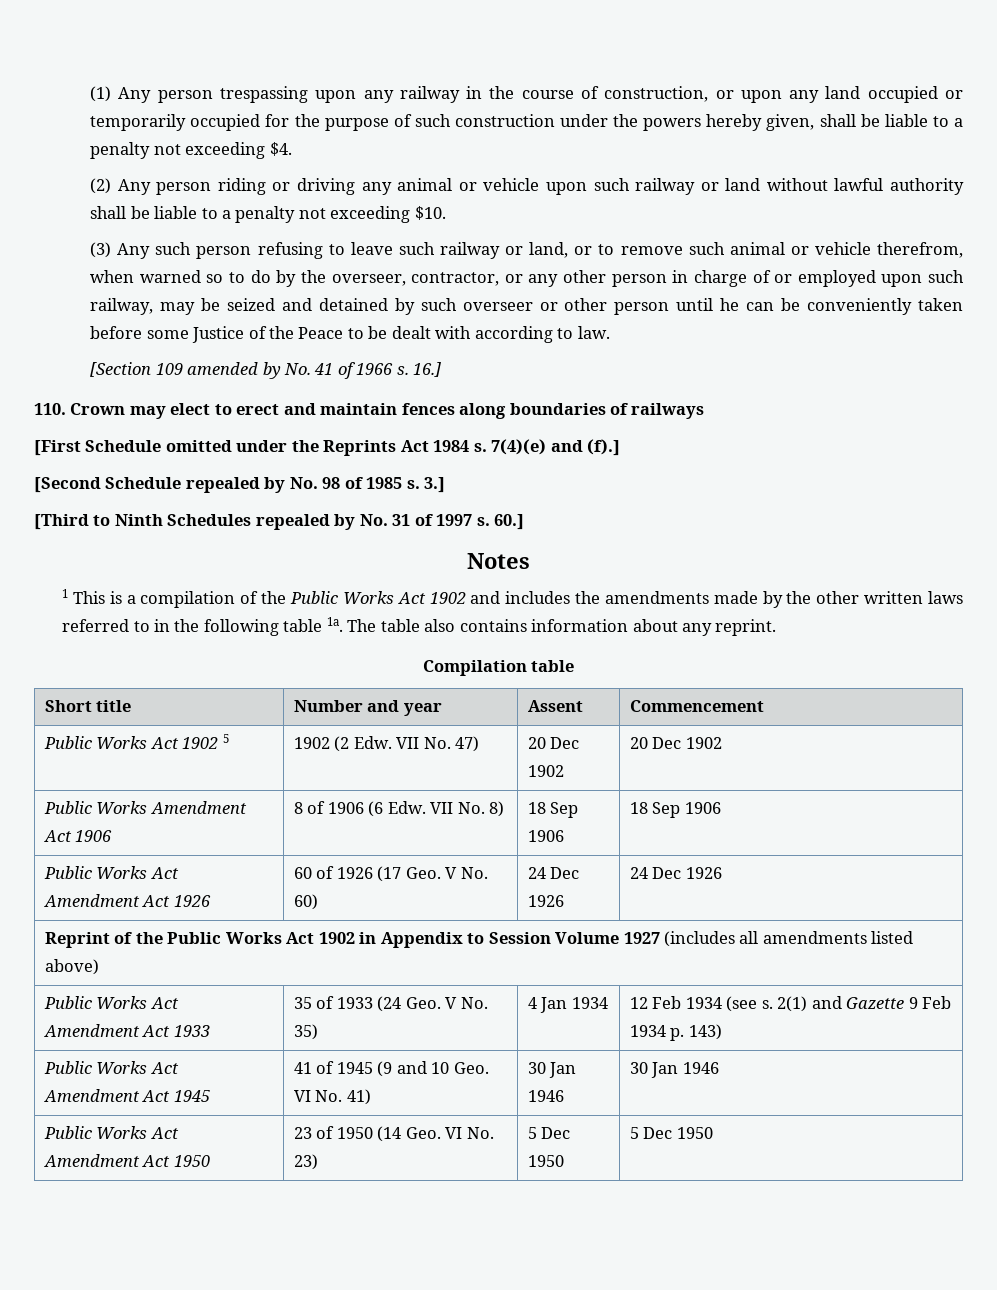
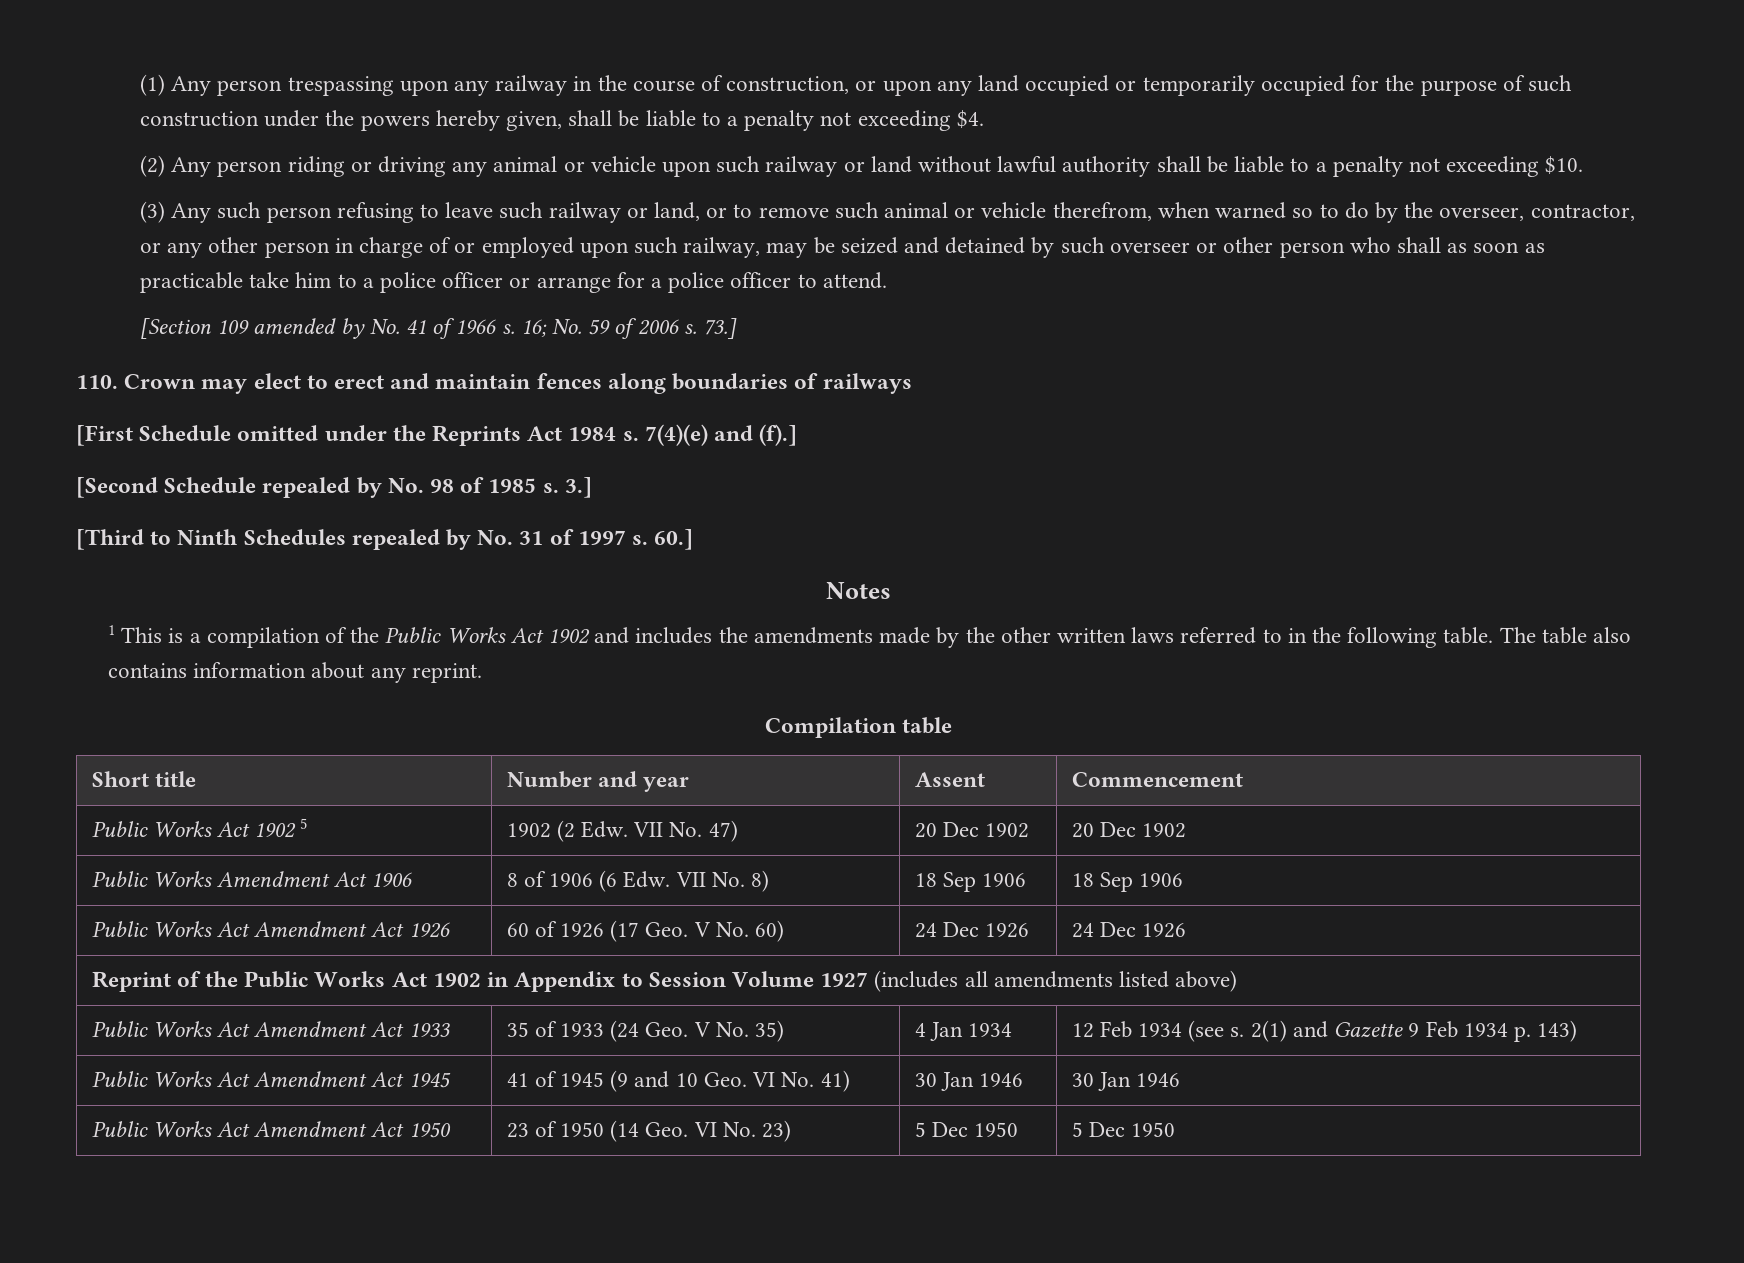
- (3) Any such person refusing to leave such railway or land, or to remove such animal or vehicle therefrom, when warned so to do by the overseer, contractor, or any other person in charge of or employed upon such railway, may be seized and detained by such overseer or other person until he can be conveniently taken before some Justice of the Peace to be dealt with according to law.
+ (3) Any such person refusing to leave such railway or land, or to remove such animal or vehicle therefrom, when warned so to do by the overseer, contractor, or any other person in charge of or employed upon such railway, may be seized and detained by such overseer or other person who shall as soon as practicable take him to a police officer or arrange for a police officer to attend.
- 16.]
+ 16; No. 59 of 2006 s. 73.]
- 1 This is a compilation of the Public Works Act 1902 and includes the amendments made by the other written laws referred to in the following table 1a.
+ 1 This is a compilation of the Public Works Act 1902 and includes the amendments made by the other written laws referred to in the following table.

